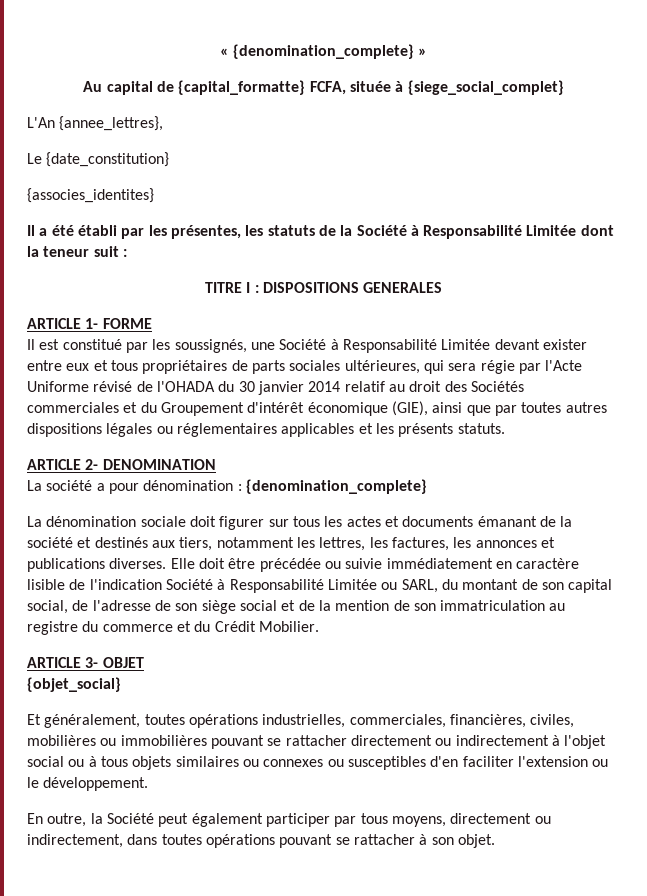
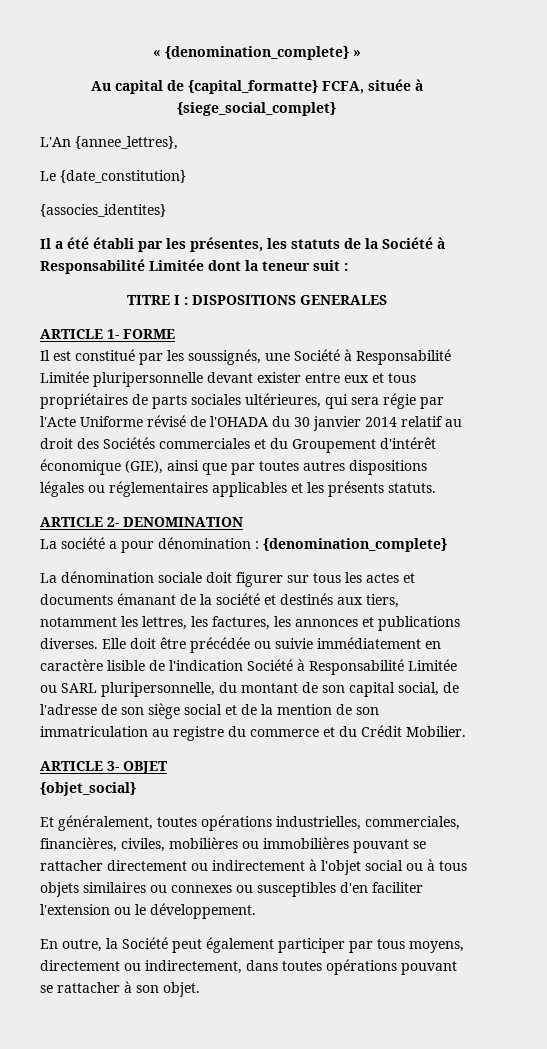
- Il est constitué par les soussignés, une Société à Responsabilité Limitée devant exister entre eux et tous propriétaires de parts sociales ultérieures, qui sera régie par l'Acte Uniforme révisé de l'OHADA du 30 janvier 2014 relatif au droit des Sociétés commerciales et du Groupement d'intérêt économique (GIE), ainsi que par toutes autres dispositions légales ou réglementaires applicables et les présents statuts.
+ Il est constitué par les soussignés, une Société à Responsabilité Limitée pluripersonnelle devant exister entre eux et tous propriétaires de parts sociales ultérieures, qui sera régie par l'Acte Uniforme révisé de l'OHADA du 30 janvier 2014 relatif au droit des Sociétés commerciales et du Groupement d'intérêt économique (GIE), ainsi que par toutes autres dispositions légales ou réglementaires applicables et les présents statuts.
- Elle doit être précédée ou suivie immédiatement en caractère lisible de l'indication Société à Responsabilité Limitée ou SARL, du montant de son capital social, de l'adresse de son siège social et de la mention de son immatriculation au registre du commerce et du Crédit Mobilier.
+ Elle doit être précédée ou suivie immédiatement en caractère lisible de l'indication Société à Responsabilité Limitée ou SARL pluripersonnelle, du montant de son capital social, de l'adresse de son siège social et de la mention de son immatriculation au registre du commerce et du Crédit Mobilier.

